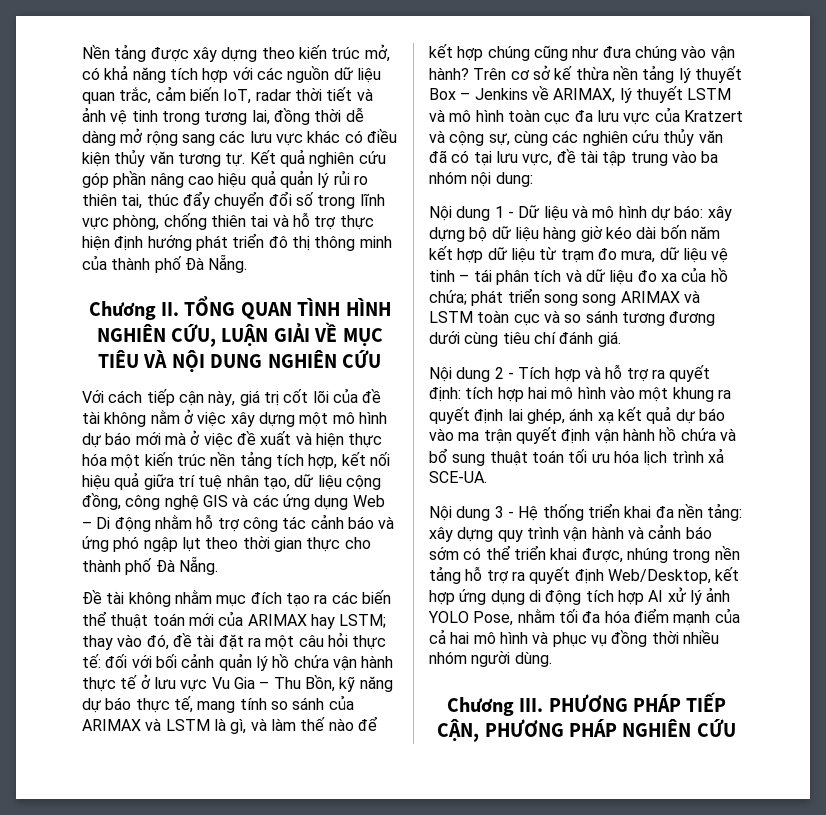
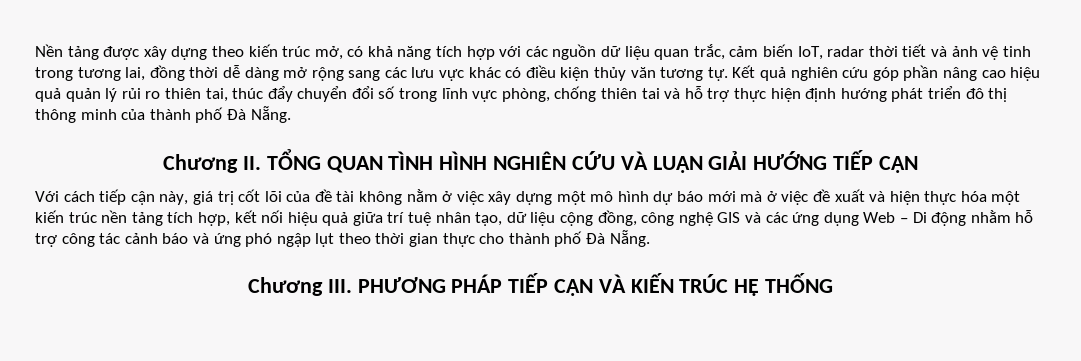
- Chương II. TỔNG QUAN TÌNH HÌNH NGHIÊN CỨU, LUẬN GIẢI VỀ MỤC TIÊU VÀ NỘI DUNG NGHIÊN CỨU
+ Chương II. TỔNG QUAN TÌNH HÌNH NGHIÊN CỨU VÀ LUẬN GIẢI HƯỚNG TIẾP CẬN
- Đề tài không nhằm mục đích tạo ra các biến thể thuật toán mới của ARIMAX hay LSTM; thay vào đó, đề tài đặt ra một câu hỏi thực tế: đối với bối cảnh quản lý hồ chứa vận hành thực tế ở lưu vực Vu Gia – Thu Bồn, kỹ năng dự báo thực tế, mang tính so sánh của ARIMAX và LSTM là gì, và làm thế nào để kết hợp chúng cũng như đưa chúng vào vận hành? Trên cơ sở kế thừa nền tảng lý thuyết Box – Jenkins về ARIMAX, lý thuyết LSTM và mô hình toàn cục đa lưu vực của Kratzert và cộng sự, cùng các nghiên cứu thủy văn đã có tại lưu vực, đề tài tập trung vào ba nhóm nội dung:
- Nội dung 1 - Dữ liệu và mô hình dự báo: xây dựng bộ dữ liệu hàng giờ kéo dài bốn năm kết hợp dữ liệu từ trạm đo mưa, dữ liệu vệ tinh – tái phân tích và dữ liệu đo xa của hồ chứa; phát triển song song ARIMAX và LSTM toàn cục và so sánh tương đương dưới cùng tiêu chí đánh giá.
- Nội dung 2 - Tích hợp và hỗ trợ ra quyết định: tích hợp hai mô hình vào một khung ra quyết định lai ghép, ánh xạ kết quả dự báo vào ma trận quyết định vận hành hồ chứa và bổ sung thuật toán tối ưu hóa lịch trình xả SCE-UA.
- Nội dung 3 - Hệ thống triển khai đa nền tảng: xây dựng quy trình vận hành và cảnh báo sớm có thể triển khai được, nhúng trong nền tảng hỗ trợ ra quyết định Web/Desktop, kết hợp ứng dụng di động tích hợp AI xử lý ảnh YOLO Pose, nhằm tối đa hóa điểm mạnh của cả hai mô hình và phục vụ đồng thời nhiều nhóm người dùng.
- Chương III. PHƯƠNG PHÁP TIẾP CẬN, PHƯƠNG PHÁP NGHIÊN CỨU
+ Chương III. PHƯƠNG PHÁP TIẾP CẬN VÀ KIẾN TRÚC HỆ THỐNG

